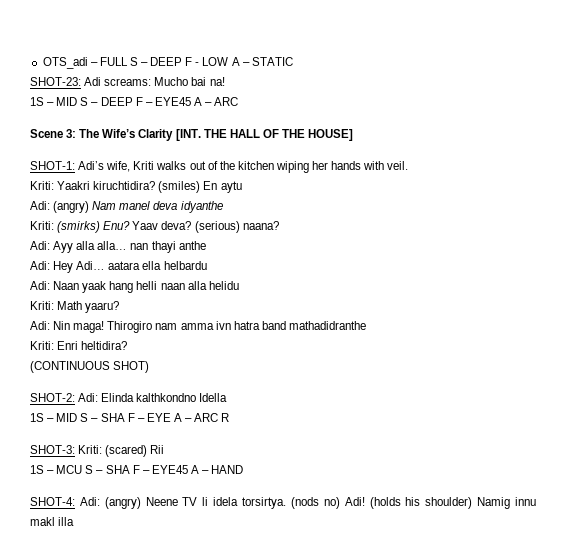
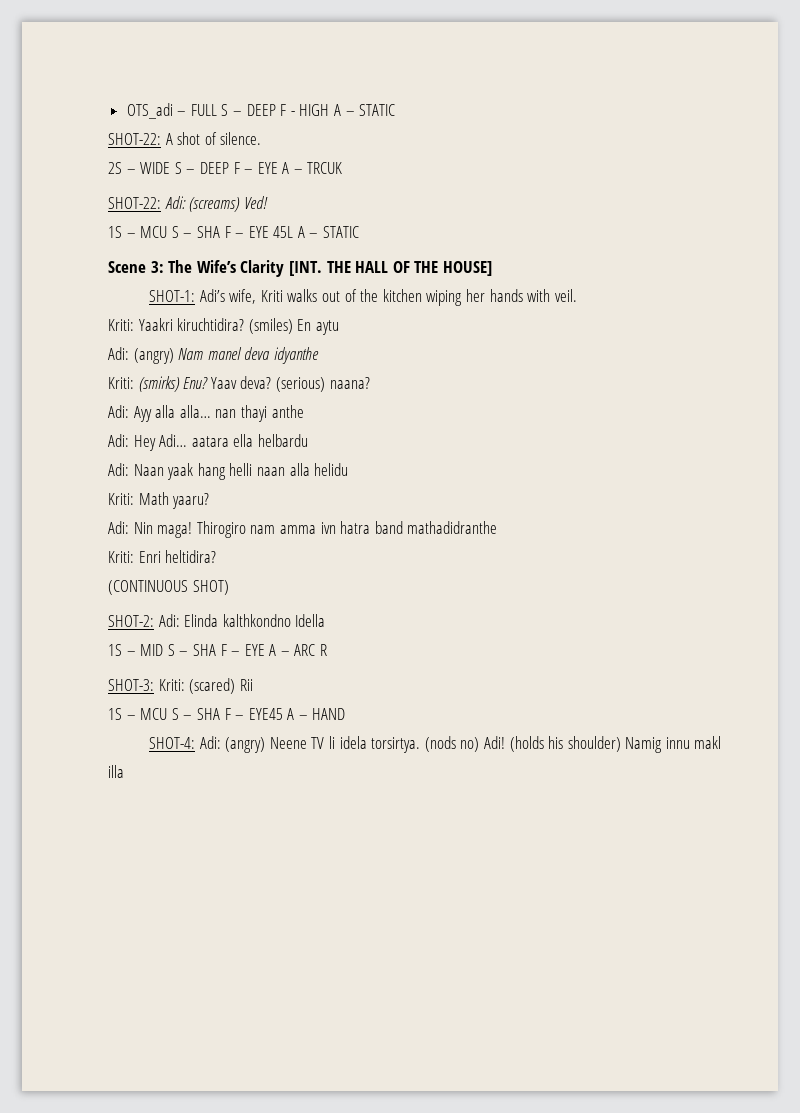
- OTS_adi – FULL S – DEEP F - LOW A – STATIC
- SHOT-23: Adi screams: Mucho bai na!
- 1S – MID S – DEEP F – EYE45 A – ARC
+ OTS_adi – FULL S – DEEP F - HIGH A – STATIC
+ SHOT-22: A shot of silence.
+ 2S – WIDE S – DEEP F – EYE A – TRCUK
+ SHOT-22: Adi: (screams) Ved!
+ 1S – MCU S – SHA F – EYE 45L A – STATIC

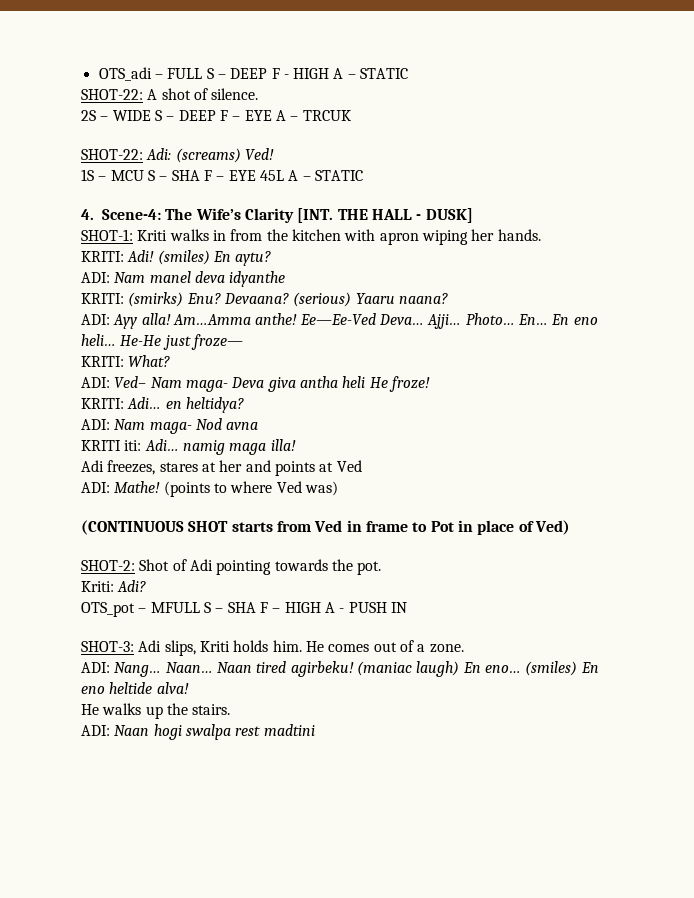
- Scene 3: The Wife’s Clarity [INT. THE HALL OF THE HOUSE]
- SHOT-1: Adi’s wife, Kriti walks out of the kitchen wiping her hands with veil.
- Kriti: Yaakri kiruchtidira? (smiles) En aytu
- Adi: (angry) Nam manel deva idyanthe
+ 4. Scene-4: The Wife’s Clarity [INT. THE HALL - DUSK]
+ SHOT-1: Kriti walks in from the kitchen with apron wiping her hands.
+ KRITI: Adi! (smiles) En aytu?
+ ADI: Nam manel deva idyanthe
- Kriti: (smirks) Enu?
+ KRITI: (smirks) Enu?
- Yaav deva? (serious) naana?
- Adi: Ayy alla alla… nan thayi anthe
- Adi: Hey Adi… aatara ella helbardu
- Adi: Naan yaak hang helli naan alla helidu
- Kriti: Math yaaru?
- Adi: Nin maga! Thirogiro nam amma ivn hatra band mathadidranthe
- Kriti: Enri heltidira?
- (CONTINUOUS SHOT)
- SHOT-2: Adi: Elinda kalthkondno Idella
- 1S – MID S – SHA F – EYE A – ARC R
+ Devaana? (serious) Yaaru naana?
+ ADI: Ayy alla! Am…Amma anthe! Ee—Ee-Ved Deva… Ajji… Photo… En… En eno heli… He-He just froze—
+ KRITI: What?
+ ADI: Ved– Nam maga- Deva giva antha heli He froze!
+ KRITI: Adi… en heltidya?
+ ADI: Nam maga- Nod avna
+ KRITI iti: Adi… namig maga illa!
+ Adi freezes, stares at her and points at Ved
+ ADI: Mathe! (points to where Ved was)
+ (CONTINUOUS SHOT starts from Ved in frame to Pot in place of Ved)
+ SHOT-2: Shot of Adi pointing towards the pot.
+ Kriti: Adi?
+ OTS_pot – MFULL S – SHA F – HIGH A - PUSH IN
- SHOT-3: Kriti: (scared) Rii
- 1S – MCU S – SHA F – EYE45 A – HAND
- SHOT-4: Adi: (angry) Neene TV li idela torsirtya. (nods no) Adi! (holds his shoulder) Namig innu makl illa
+ SHOT-3: Adi slips, Kriti holds him. He comes out of a zone.
+ ADI: Nang… Naan… Naan tired agirbeku! (maniac laugh) En eno… (smiles) En eno heltide alva!
+ He walks up the stairs.
+ ADI: Naan hogi swalpa rest madtini

